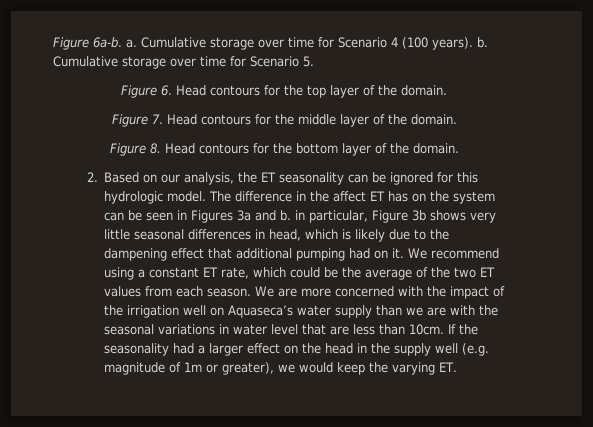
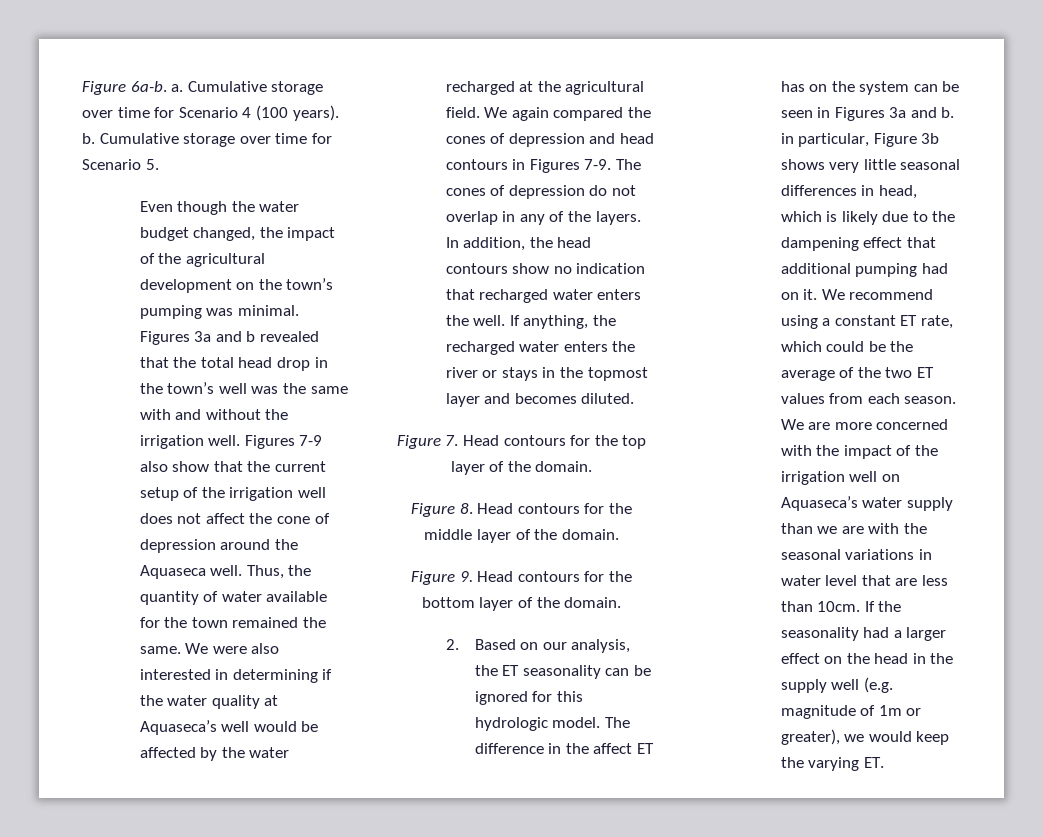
- Figure 6. Head contours for the top layer of the domain.
+ Even though the water budget changed, the impact of the agricultural development on the town’s pumping was minimal. Figures 3a and b revealed that the total head drop in the town’s well was the same with and without the irrigation well. Figures 7-9 also show that the current setup of the irrigation well does not affect the cone of depression around the Aquaseca well. Thus, the quantity of water available for the town remained the same. We were also interested in determining if the water quality at Aquaseca’s well would be affected by the water recharged at the agricultural field. We again compared the cones of depression and head contours in Figures 7-9. The cones of depression do not overlap in any of the layers. In addition, the head contours show no indication that recharged water enters the well. If anything, the recharged water enters the river or stays in the topmost layer and becomes diluted.
+ Figure 7. Head contours for the top layer of the domain.
- Figure 7. Head contours for the middle layer of the domain.
+ Figure 8. Head contours for the middle layer of the domain.
- Figure 8. Head contours for the bottom layer of the domain.
+ Figure 9. Head contours for the bottom layer of the domain.

